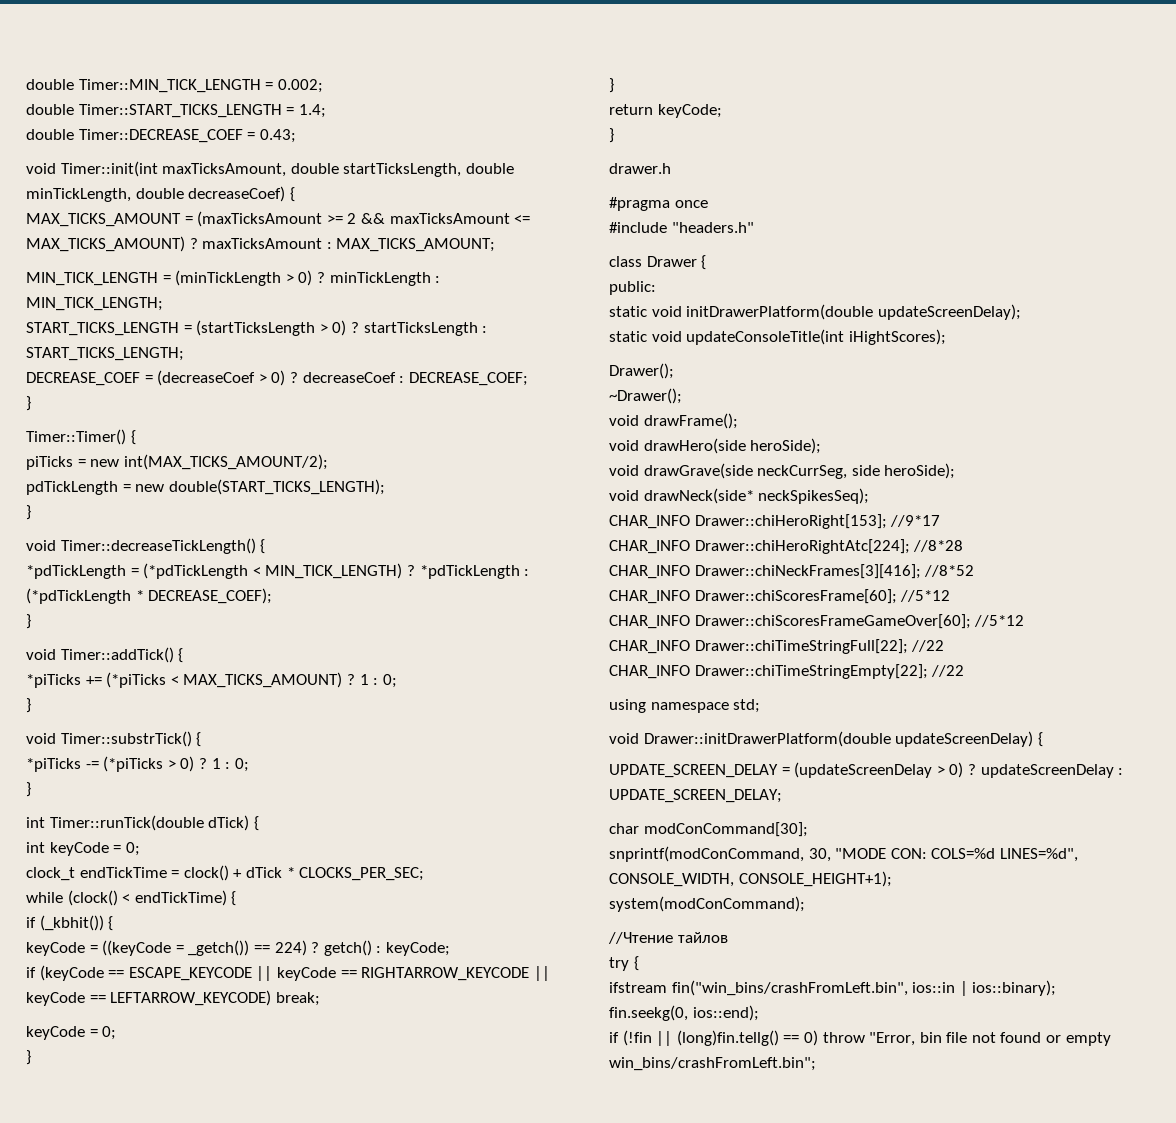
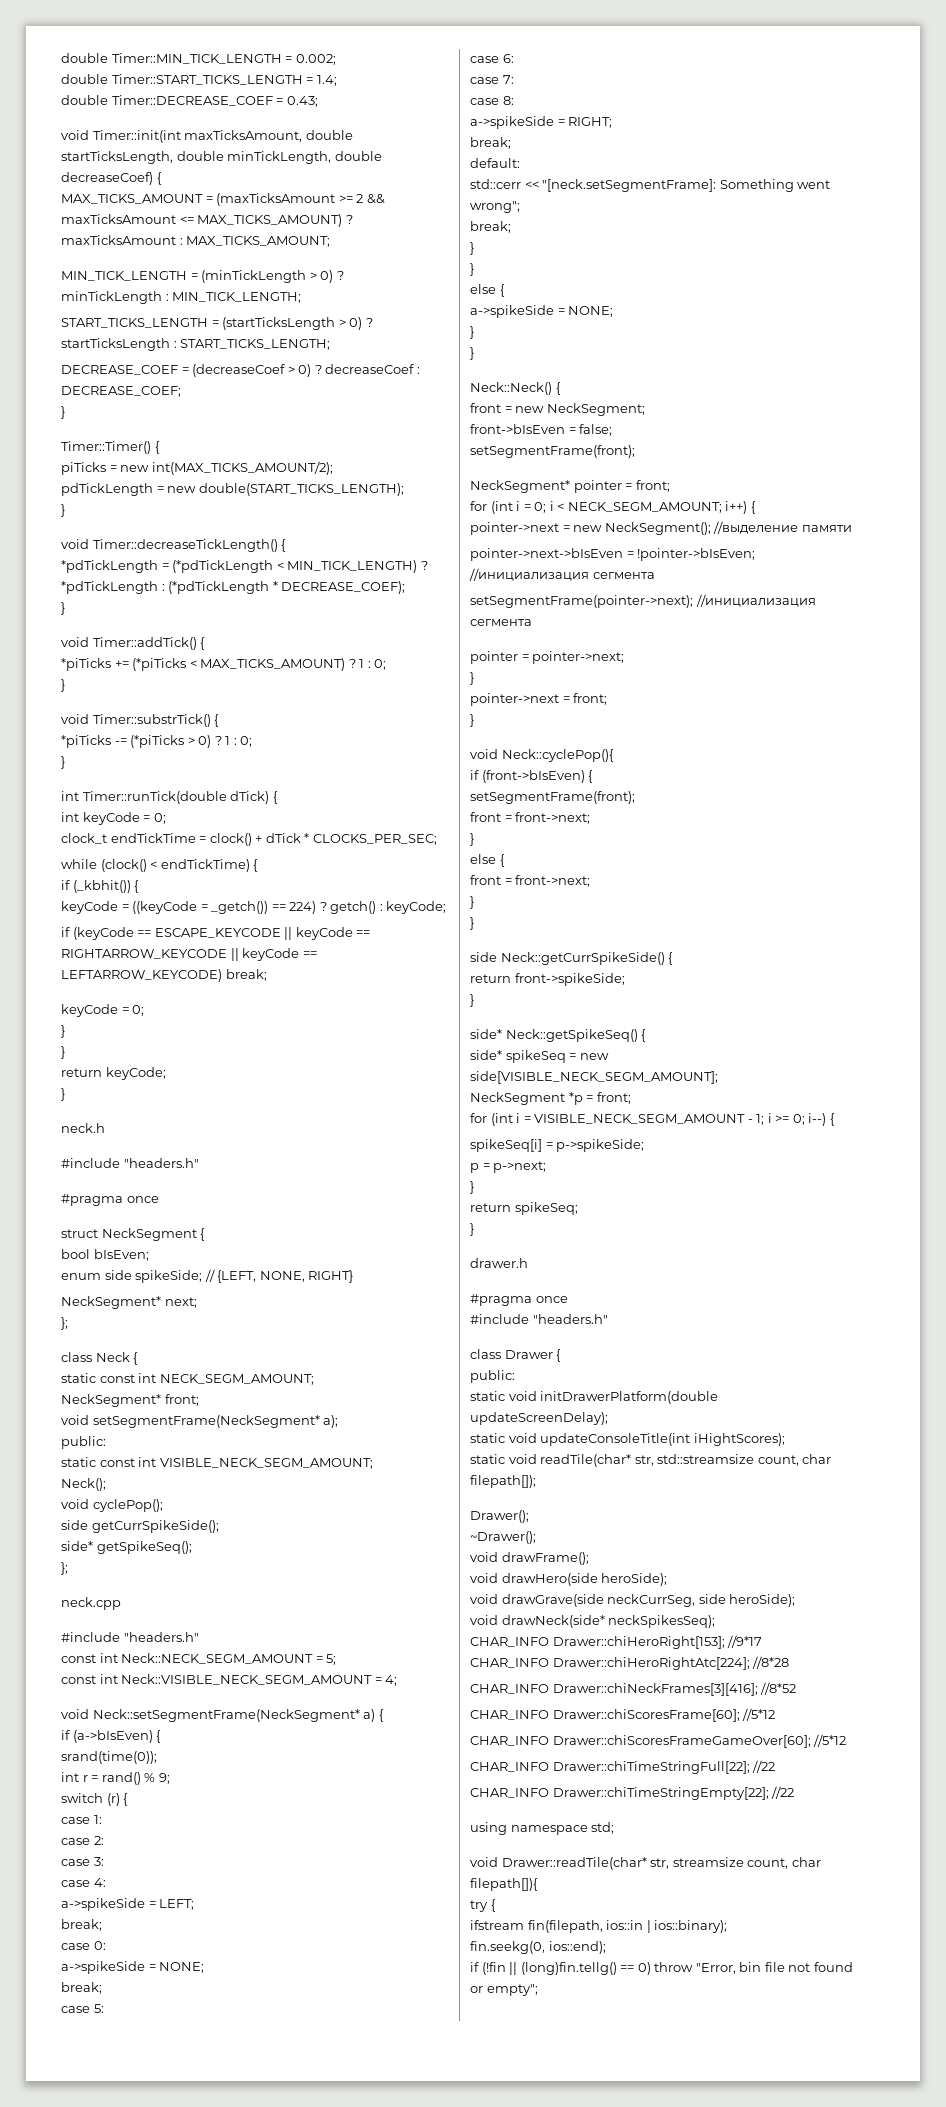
+ neck.h
+ #include "headers.h"
+ #pragma once
+ struct NeckSegment {
+ bool bIsEven;
+ enum side spikeSide; // {LEFT, NONE, RIGHT}
+ NeckSegment* next;
+ };
+ class Neck {
+ static const int NECK_SEGM_AMOUNT;
+ NeckSegment* front;
+ void setSegmentFrame(NeckSegment* a);
+ public:
+ static const int VISIBLE_NECK_SEGM_AMOUNT;
+ Neck();
+ void cyclePop();
+ side getCurrSpikeSide();
+ side* getSpikeSeq();
+ };
+ neck.cpp
+ #include "headers.h"
+ const int Neck::NECK_SEGM_AMOUNT = 5;
+ const int Neck::VISIBLE_NECK_SEGM_AMOUNT = 4;
+ void Neck::setSegmentFrame(NeckSegment* a) {
+ if (a->bIsEven) {
+ srand(time(0));
+ int r = rand() % 9;
+ switch (r) {
+ case 1:
+ case 2:
+ case 3:
+ case 4:
+ a->spikeSide = LEFT;
+ break;
+ case 0:
+ a->spikeSide = NONE;
+ break;
+ case 5:
+ case 6:
+ case 7:
+ case 8:
+ a->spikeSide = RIGHT;
+ break;
+ default:
+ std::cerr << "[neck.setSegmentFrame]: Something went wrong";
+ break;
+ }
+ }
+ else {
+ a->spikeSide = NONE;
+ }
+ }
+ Neck::Neck() {
+ front = new NeckSegment;
+ front->bIsEven = false;
+ setSegmentFrame(front);
+ NeckSegment* pointer = front;
+ for (int i = 0; i < NECK_SEGM_AMOUNT; i++) {
+ pointer->next = new NeckSegment(); //выделение памяти
+ pointer->next->bIsEven = !pointer->bIsEven; //инициализация сегмента
+ setSegmentFrame(pointer->next); //инициализация сегмента
+ pointer = pointer->next;
+ }
+ pointer->next = front;
+ }
+ void Neck::cyclePop(){
+ if (front->bIsEven) {
+ setSegmentFrame(front);
+ front = front->next;
+ }
+ else {
+ front = front->next;
+ }
+ }
+ side Neck::getCurrSpikeSide() {
+ return front->spikeSide;
+ }
+ side* Neck::getSpikeSeq() {
+ side* spikeSeq = new side[VISIBLE_NECK_SEGM_AMOUNT];
+ NeckSegment *p = front;
+ for (int i = VISIBLE_NECK_SEGM_AMOUNT - 1; i >= 0; i--) {
+ spikeSeq[i] = p->spikeSide;
+ p = p->next;
+ }
+ return spikeSeq;
+ }
+ static void readTile(char* str, std::streamsize count, char filepath[]);
- void Drawer::initDrawerPlatform(double updateScreenDelay) {
- UPDATE_SCREEN_DELAY = (updateScreenDelay > 0) ? updateScreenDelay : UPDATE_SCREEN_DELAY;
- char modConCommand[30];
- snprintf(modConCommand, 30, "MODE CON: COLS=%d LINES=%d", CONSOLE_WIDTH, CONSOLE_HEIGHT+1);
- system(modConCommand);
- //Чтение тайлов
+ void Drawer::readTile(char* str, streamsize count, char filepath[]){
- ifstream fin("win_bins/crashFromLeft.bin", ios::in | ios::binary);
+ ifstream fin(filepath, ios::in | ios::binary);
- if (!fin || (long)fin.tellg() == 0) throw "Error, bin file not found or empty win_bins/crashFromLeft.bin";
+ if (!fin || (long)fin.tellg() == 0) throw "Error, bin file not found or empty";

